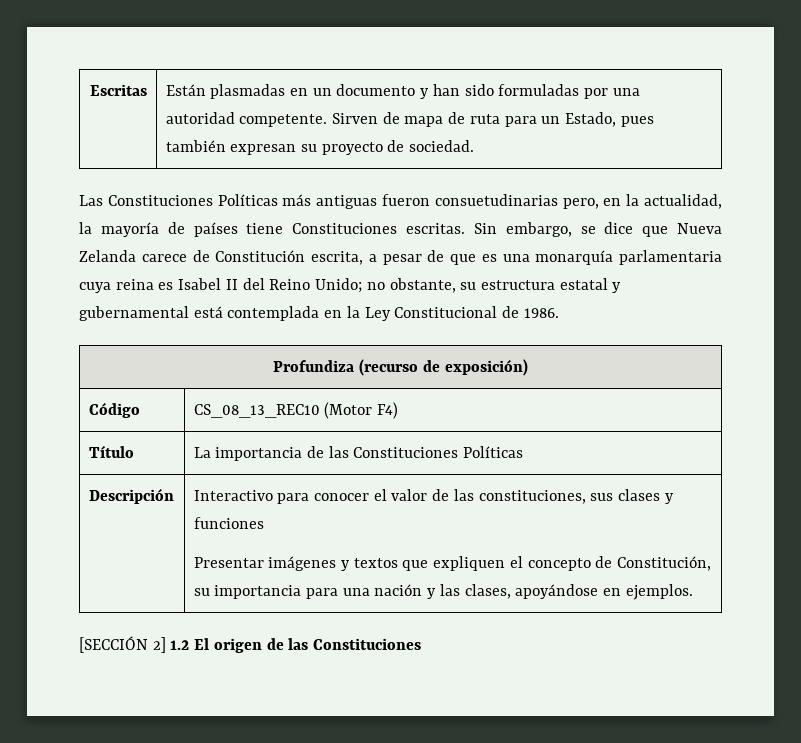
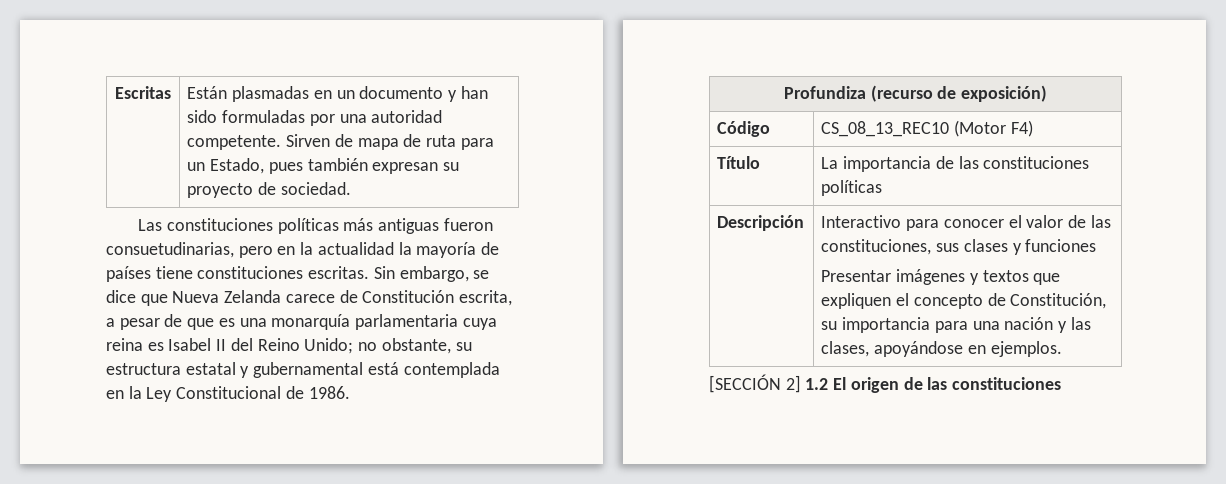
- Las Constituciones Políticas más antiguas fueron consuetudinarias pero, en la actualidad, la mayoría de países tiene Constituciones escritas.
+ Las constituciones políticas más antiguas fueron consuetudinarias, pero en la actualidad la mayoría de países tiene constituciones escritas.
- Título | La importancia de las Constituciones Políticas
+ Título | La importancia de las constituciones políticas
- [SECCIÓN 2] 1.2 El origen de las Constituciones
+ [SECCIÓN 2] 1.2 El origen de las constituciones

